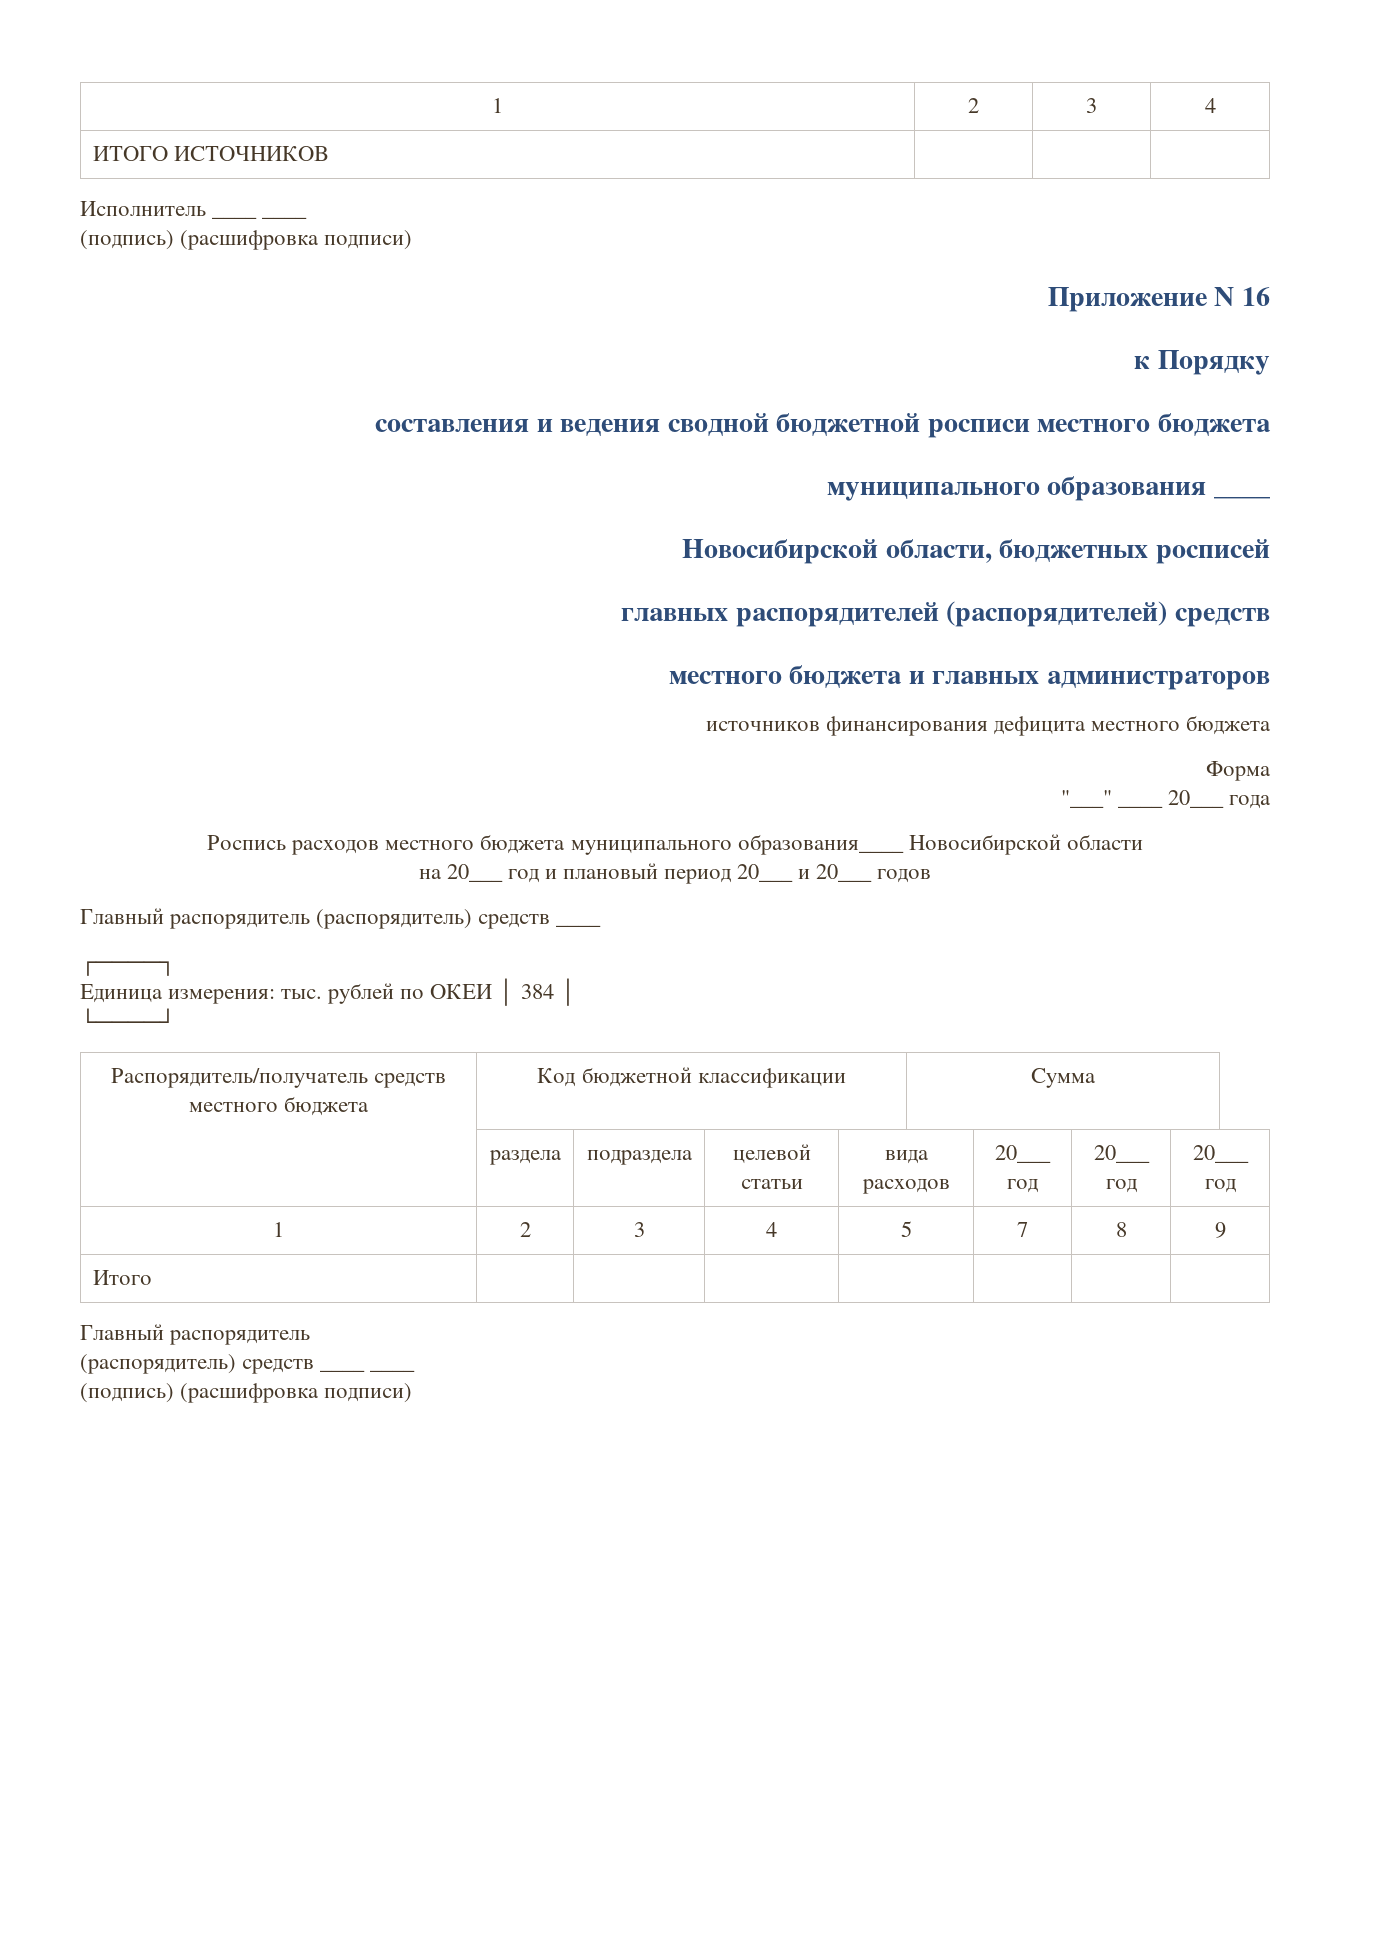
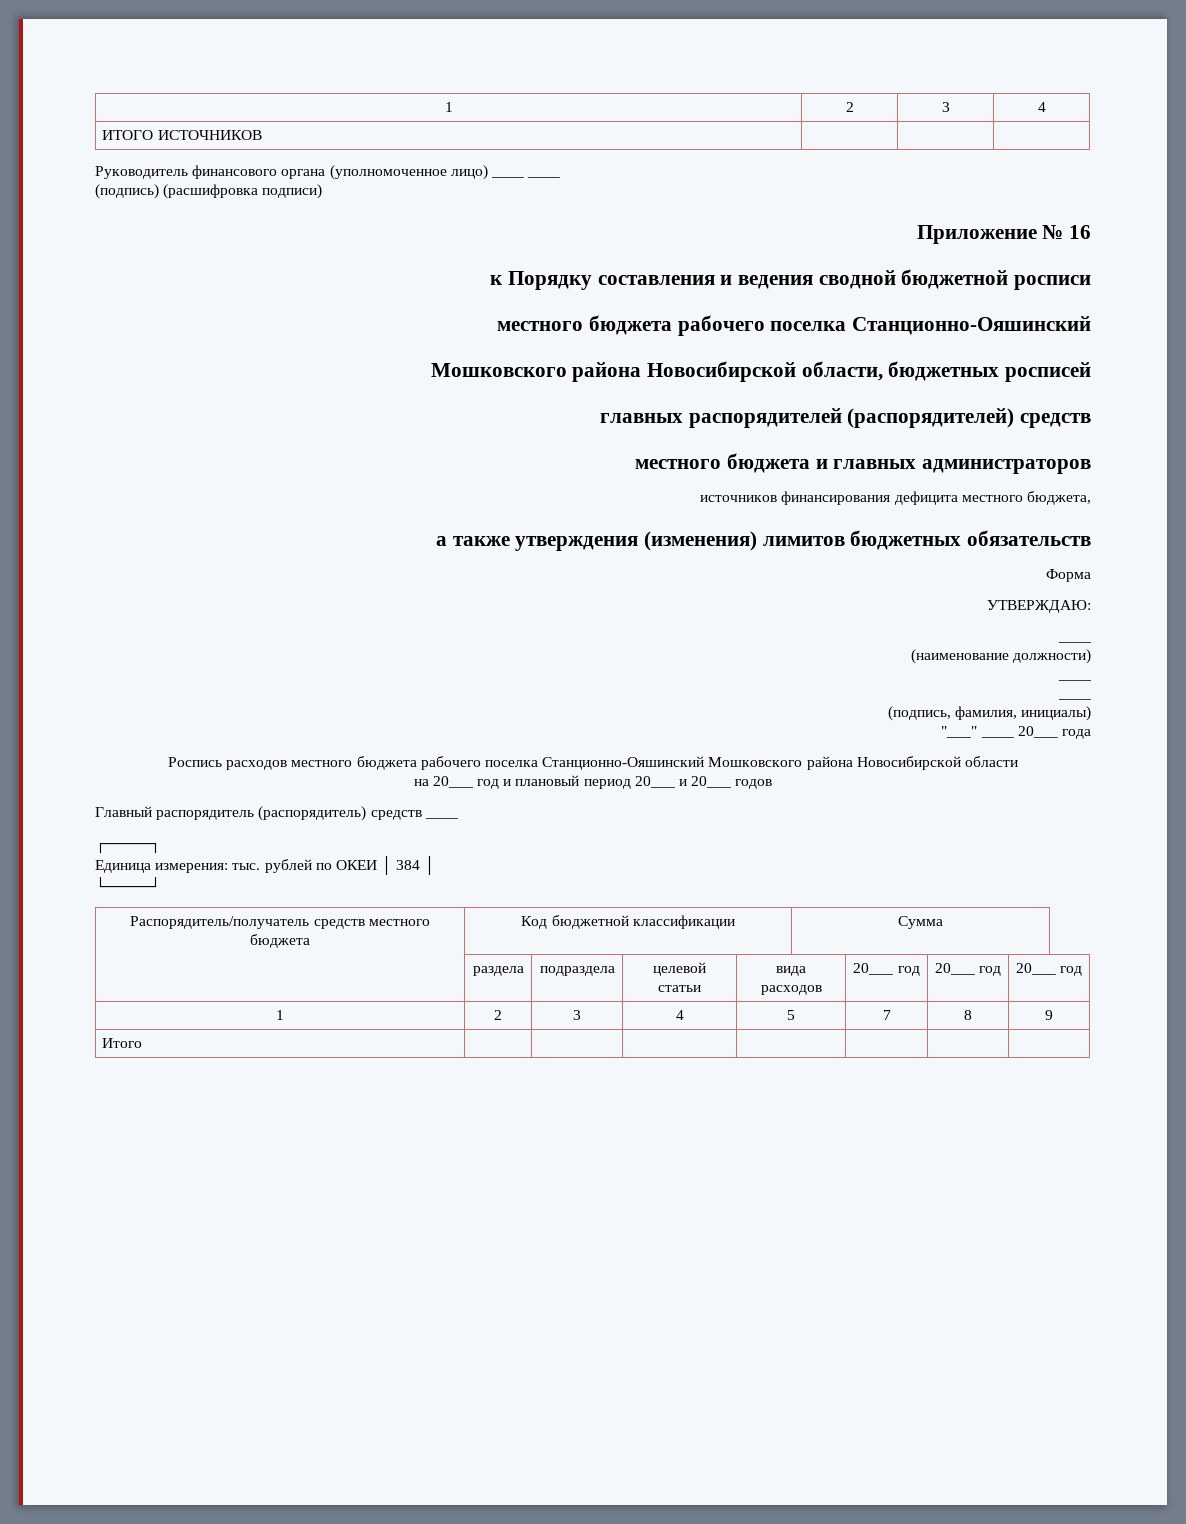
- Исполнитель ____ ____
+ Руководитель финансового органа (уполномоченное лицо) ____ ____
- Приложение N 16
+ Приложение № 16
- к Порядку
- составления и ведения сводной бюджетной росписи местного бюджета
- муниципального образования ____
- Новосибирской области, бюджетных росписей
+ к Порядку составления и ведения сводной бюджетной росписи
+ местного бюджета рабочего поселка Станционно-Ояшинский
+ Мошковского района Новосибирской области, бюджетных росписей
- источников финансирования дефицита местного бюджета
+ источников финансирования дефицита местного бюджета,
+ а также утверждения (изменения) лимитов бюджетных обязательств
  Форма
+ УТВЕРЖДАЮ:
+ ____
+ (наименование должности)
+ ____
+ ____
+ (подпись, фамилия, инициалы)
- Роспись расходов местного бюджета муниципального образования____ Новосибирской области
+ Роспись расходов местного бюджета рабочего поселка Станционно-Ояшинский Мошковского района Новосибирской области
  Итого | | | | | | |
- Главный распорядитель
- (распорядитель) средств ____ ____
- (подпись) (расшифровка подписи)

